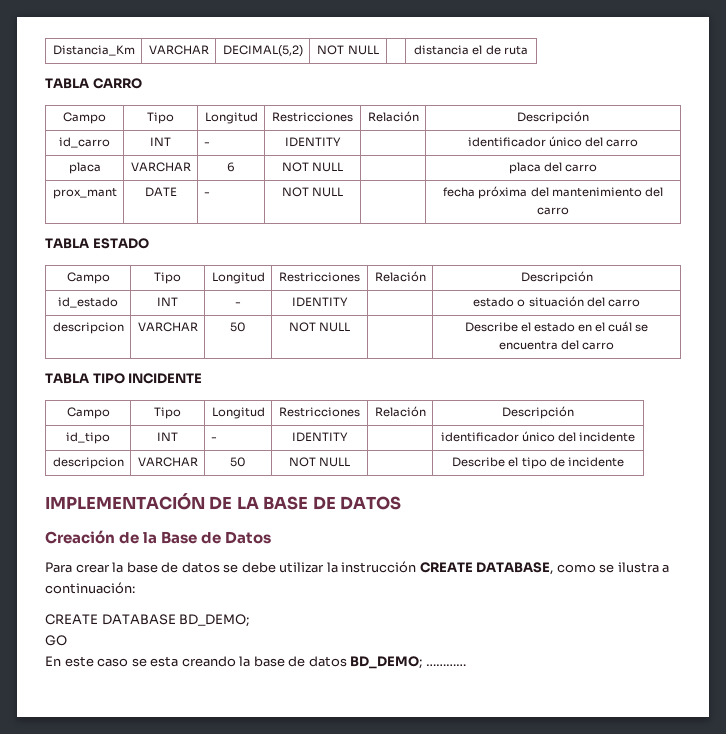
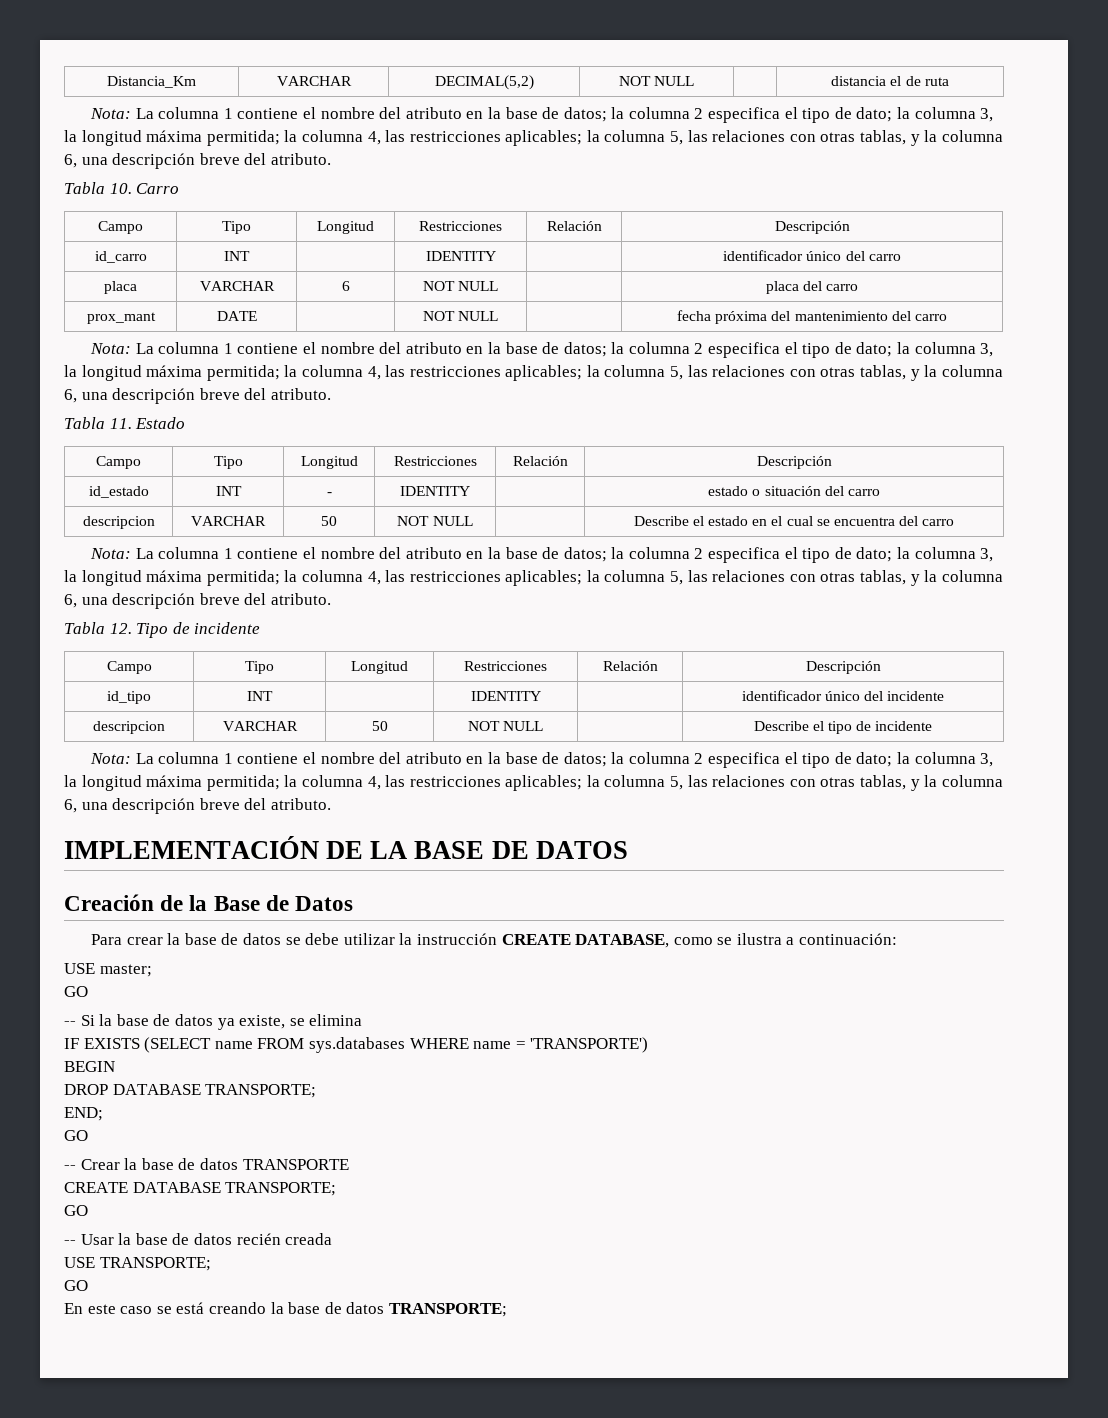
  Distancia_Km | VARCHAR | DECIMAL(5,2) | NOT NULL | | distancia el de ruta
- TABLA CARRO
+ Nota: La columna 1 contiene el nombre del atributo en la base de datos; la columna 2 especifica el tipo de dato; la columna 3, la longitud máxima permitida; la columna 4, las restricciones aplicables; la columna 5, las relaciones con otras tablas, y la columna 6, una descripción breve del atributo.
+ Tabla 10. Carro
- id_carro | INT | - | IDENTITY | | identificador único del carro
+ id_carro | INT | | IDENTITY | | identificador único del carro
- prox_mant | DATE | - | NOT NULL | | fecha próxima del mantenimiento del carro
- TABLA ESTADO
+ prox_mant | DATE | | NOT NULL | | fecha próxima del mantenimiento del carro
+ Nota: La columna 1 contiene el nombre del atributo en la base de datos; la columna 2 especifica el tipo de dato; la columna 3, la longitud máxima permitida; la columna 4, las restricciones aplicables; la columna 5, las relaciones con otras tablas, y la columna 6, una descripción breve del atributo.
+ Tabla 11. Estado
- descripcion | VARCHAR | 50 | NOT NULL | | Describe el estado en el cuál se encuentra del carro
- TABLA TIPO INCIDENTE
+ descripcion | VARCHAR | 50 | NOT NULL | | Describe el estado en el cual se encuentra del carro
+ Nota: La columna 1 contiene el nombre del atributo en la base de datos; la columna 2 especifica el tipo de dato; la columna 3, la longitud máxima permitida; la columna 4, las restricciones aplicables; la columna 5, las relaciones con otras tablas, y la columna 6, una descripción breve del atributo.
+ Tabla 12. Tipo de incidente
- id_tipo | INT | - | IDENTITY | | identificador único del incidente
+ id_tipo | INT | | IDENTITY | | identificador único del incidente
  descripcion | VARCHAR | 50 | NOT NULL | | Describe el tipo de incidente
+ Nota: La columna 1 contiene el nombre del atributo en la base de datos; la columna 2 especifica el tipo de dato; la columna 3, la longitud máxima permitida; la columna 4, las restricciones aplicables; la columna 5, las relaciones con otras tablas, y la columna 6, una descripción breve del atributo.
- CREATE DATABASE BD_DEMO;
+ USE master;
+ GO
+ -- Si la base de datos ya existe, se elimina
+ IF EXISTS (SELECT name FROM sys.databases WHERE name = 'TRANSPORTE')
+ BEGIN
+ DROP DATABASE TRANSPORTE;
+ END;
+ GO
+ -- Crear la base de datos TRANSPORTE
+ CREATE DATABASE TRANSPORTE;
+ GO
+ -- Usar la base de datos recién creada
+ USE TRANSPORTE;
- En este caso se esta creando la base de datos BD_DEMO; …………
+ En este caso se está creando la base de datos TRANSPORTE;

